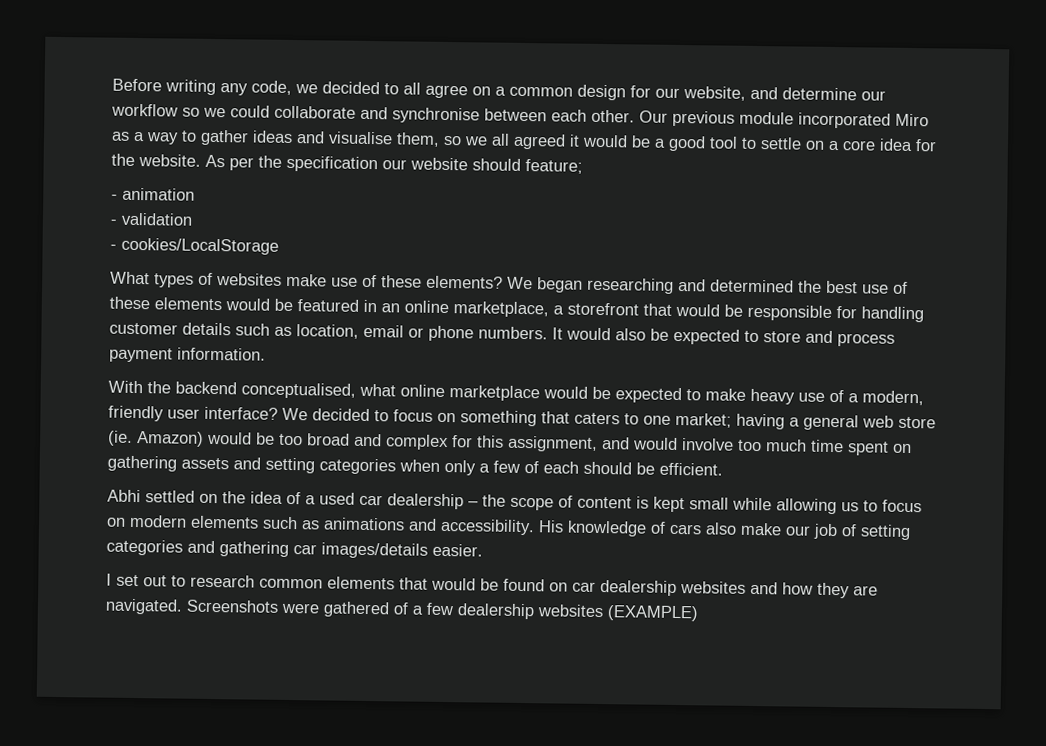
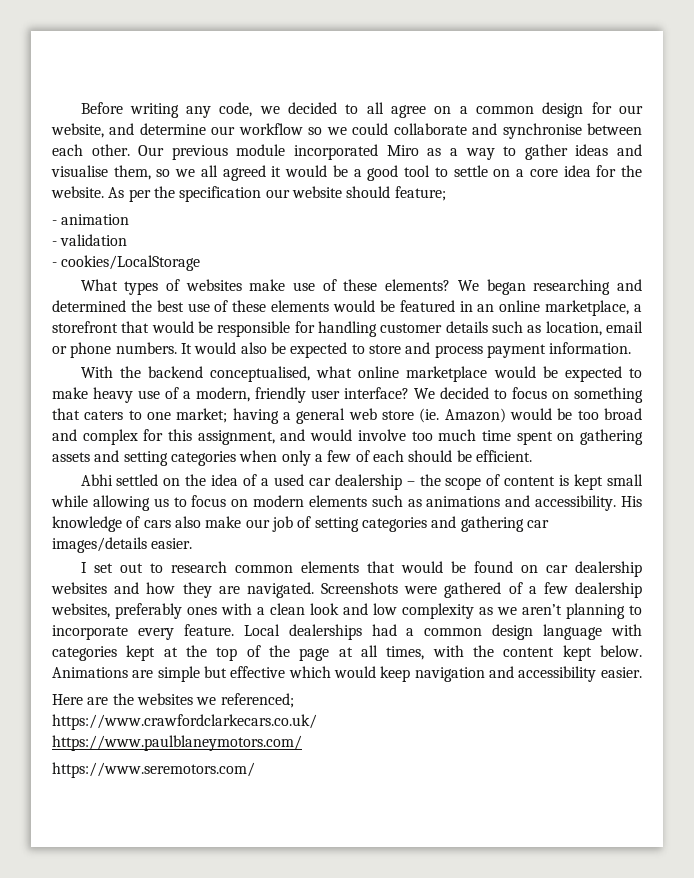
- Screenshots were gathered of a few dealership websites (EXAMPLE)
+ Screenshots were gathered of a few dealership websites, preferably ones with a clean look and low complexity as we aren’t planning to incorporate every feature. Local dealerships had a common design language with categories kept at the top of the page at all times, with the content kept below. Animations are simple but effective which would keep navigation and accessibility easier.
+ Here are the websites we referenced;
+ https://www.crawfordclarkecars.co.uk/
+ https://www.paulblaneymotors.com/
+ https://www.seremotors.com/

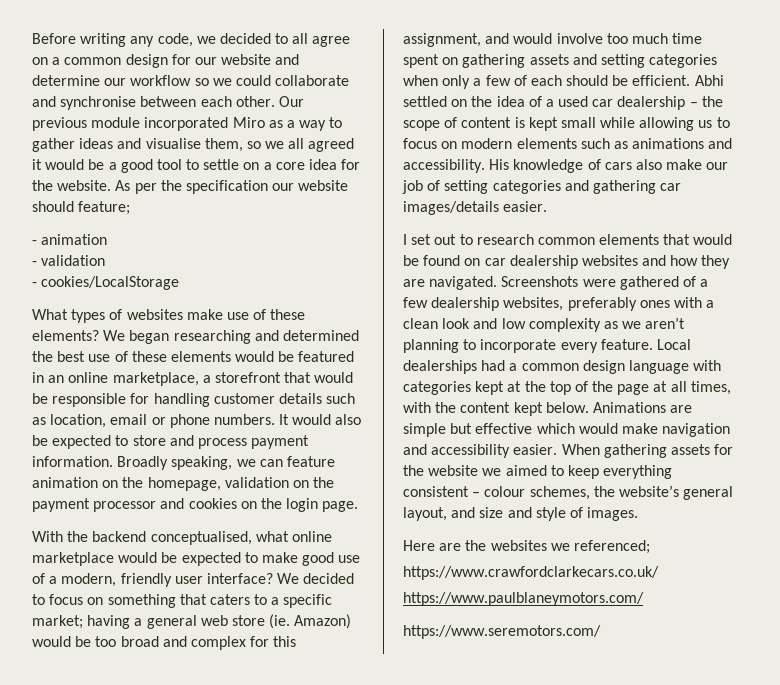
- Before writing any code, we decided to all agree on a common design for our website, and determine our workflow so we could collaborate and synchronise between each other.
+ Before writing any code, we decided to all agree on a common design for our website and determine our workflow so we could collaborate and synchronise between each other.
+ Broadly speaking, we can feature animation on the homepage, validation on the payment processor and cookies on the login page.
- With the backend conceptualised, what online marketplace would be expected to make heavy use of a modern, friendly user interface?
+ With the backend conceptualised, what online marketplace would be expected to make good use of a modern, friendly user interface?
- We decided to focus on something that caters to one market;
+ We decided to focus on something that caters to a specific market;
- having a general web store (ie. Amazon) would be too broad and complex for this assignment, and would involve too much time spent on gathering assets and setting categories when only a few of each should be efficient.
- Abhi settled on the idea of a used car dealership – the scope of content is kept small while allowing us to focus on modern elements such as animations and accessibility.
+ having a general web store (ie. Amazon) would be too broad and complex for this assignment, and would involve too much time spent on gathering assets and setting categories when only a few of each should be efficient. Abhi settled on the idea of a used car dealership – the scope of content is kept small while allowing us to focus on modern elements such as animations and accessibility.
- Animations are simple but effective which would keep navigation and accessibility easier.
+ Animations are simple but effective which would make navigation and accessibility easier. When gathering assets for the website we aimed to keep everything consistent – colour schemes, the website’s general layout, and size and style of images.

